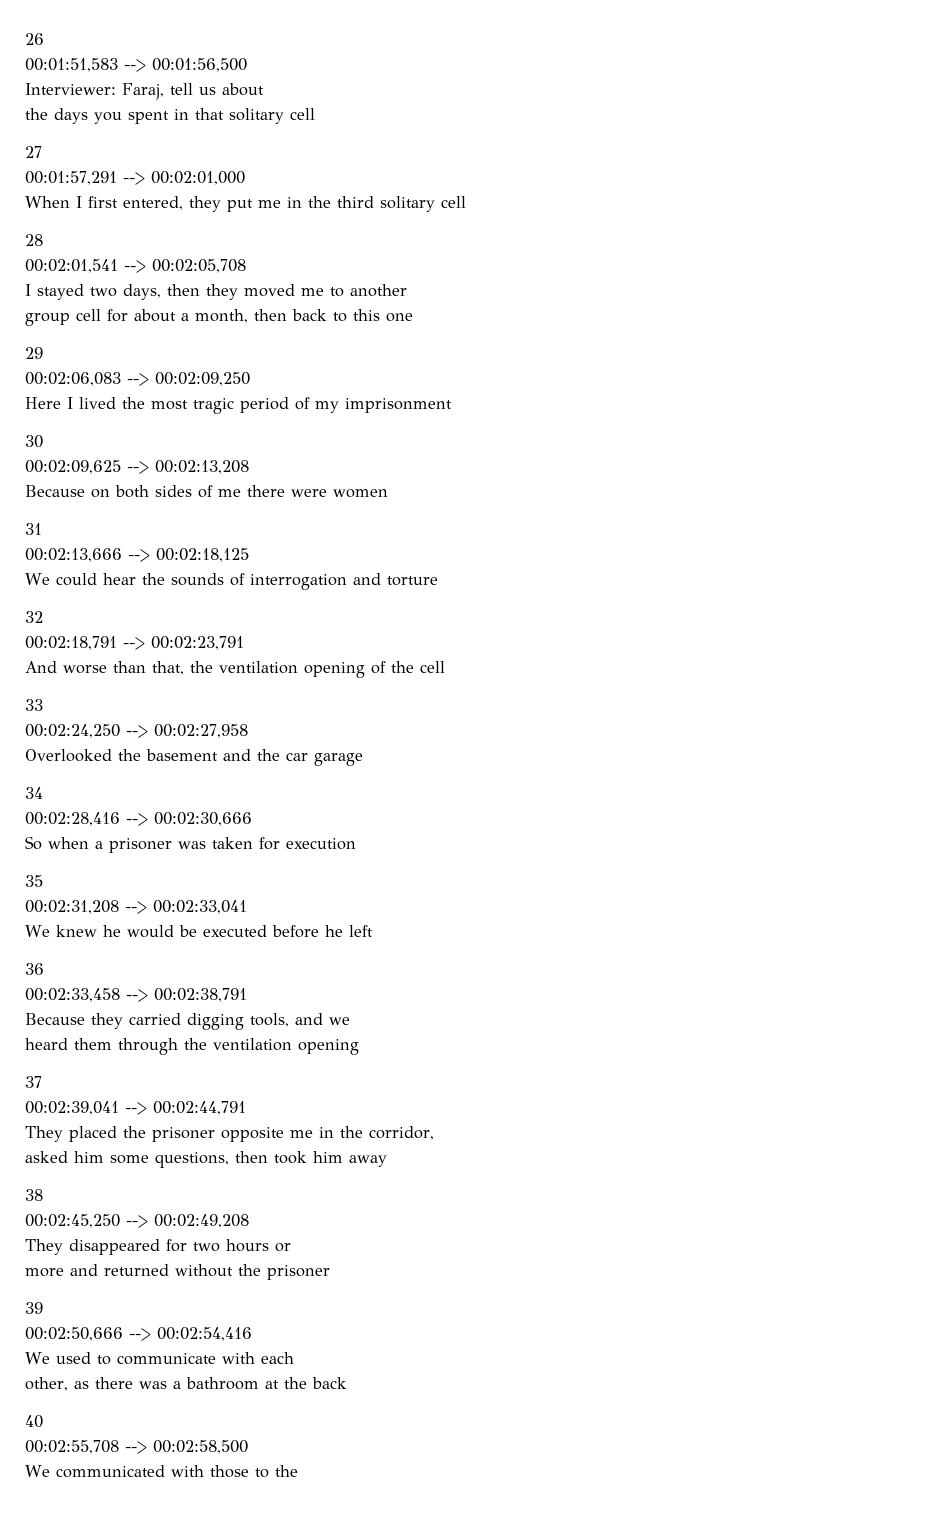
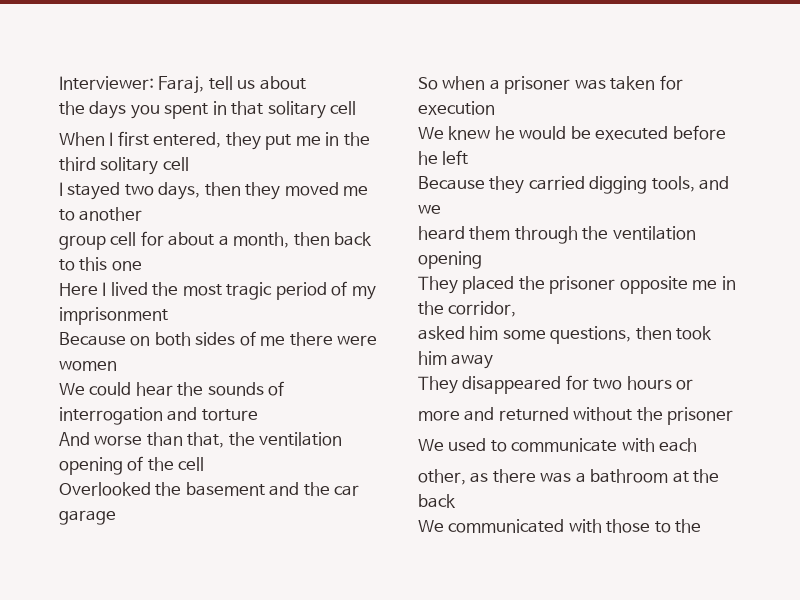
- 26
- 00:01:51,583 --> 00:01:56,500
- 27
- 00:01:57,291 --> 00:02:01,000
- 28
- 00:02:01,541 --> 00:02:05,708
- 29
- 00:02:06,083 --> 00:02:09,250
- 30
- 00:02:09,625 --> 00:02:13,208
- 31
- 00:02:13,666 --> 00:02:18,125
- 32
- 00:02:18,791 --> 00:02:23,791
- 33
- 00:02:24,250 --> 00:02:27,958
- 34
- 00:02:28,416 --> 00:02:30,666
- 35
- 00:02:31,208 --> 00:02:33,041
- 36
- 00:02:33,458 --> 00:02:38,791
- 37
- 00:02:39,041 --> 00:02:44,791
- 38
- 00:02:45,250 --> 00:02:49,208
- 39
- 00:02:50,666 --> 00:02:54,416
- 40
- 00:02:55,708 --> 00:02:58,500

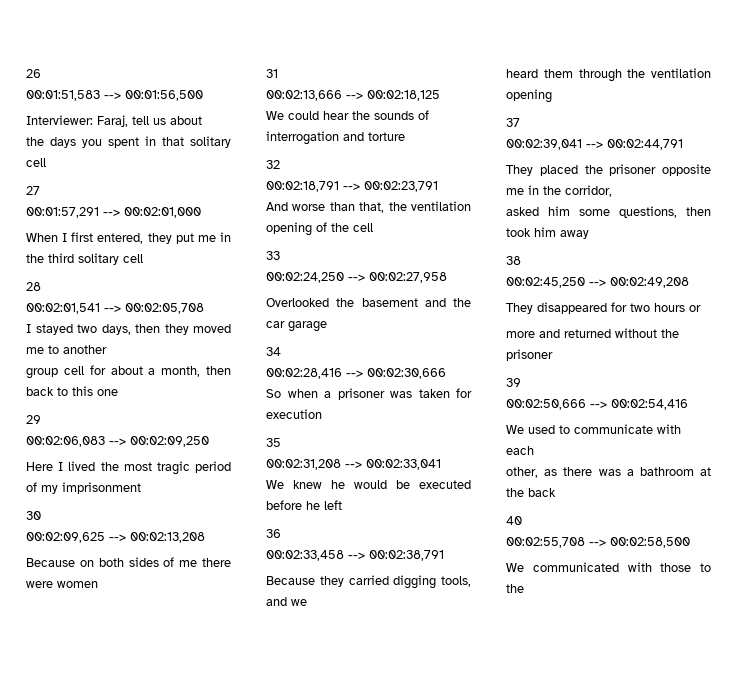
+ 26
+ 00:01:51,583 --> 00:01:56,500
+ 27
+ 00:01:57,291 --> 00:02:01,000
+ 28
+ 00:02:01,541 --> 00:02:05,708
+ 29
+ 00:02:06,083 --> 00:02:09,250
+ 30
+ 00:02:09,625 --> 00:02:13,208
+ 31
+ 00:02:13,666 --> 00:02:18,125
+ 32
+ 00:02:18,791 --> 00:02:23,791
+ 33
+ 00:02:24,250 --> 00:02:27,958
+ 34
+ 00:02:28,416 --> 00:02:30,666
+ 35
+ 00:02:31,208 --> 00:02:33,041
+ 36
+ 00:02:33,458 --> 00:02:38,791
+ 37
+ 00:02:39,041 --> 00:02:44,791
+ 38
+ 00:02:45,250 --> 00:02:49,208
+ 39
+ 00:02:50,666 --> 00:02:54,416
+ 40
+ 00:02:55,708 --> 00:02:58,500

